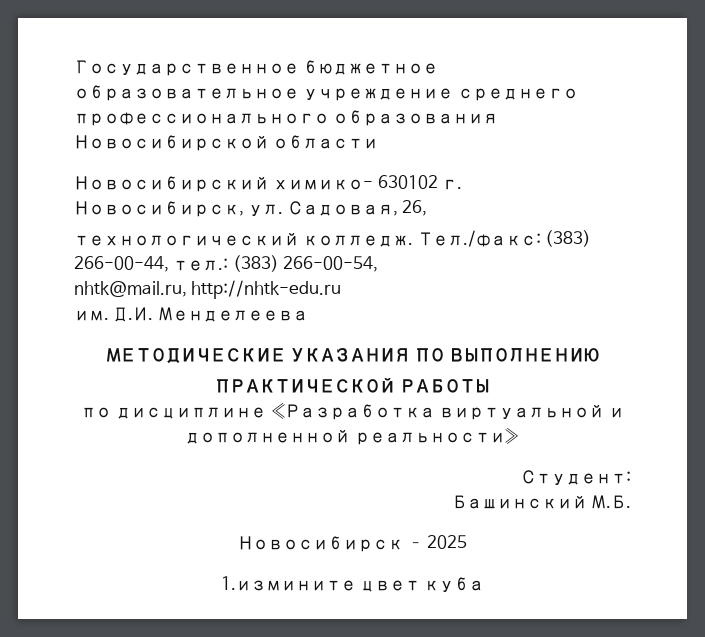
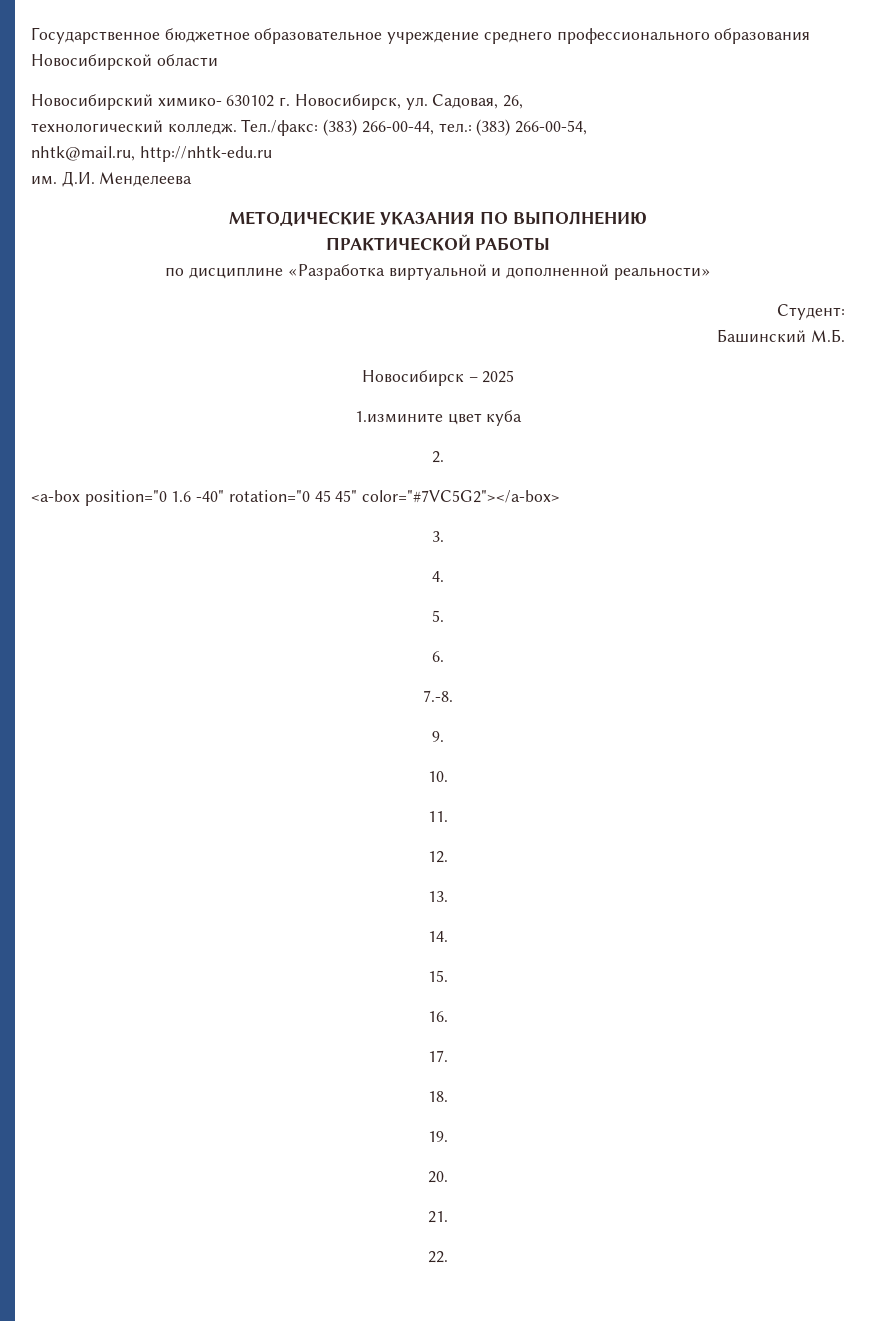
+ 2.
+ <a-box position="0 1.6 -40" rotation="0 45 45" color="#7VC5G2"></a-box>
+ 3.
+ 4.
+ 5.
+ 6.
+ 7.-8.
+ 9.
+ 10.
+ 11.
+ 12.
+ 13.
+ 14.
+ 15.
+ 16.
+ 17.
+ 18.
+ 19.
+ 20.
+ 21.
+ 22.

